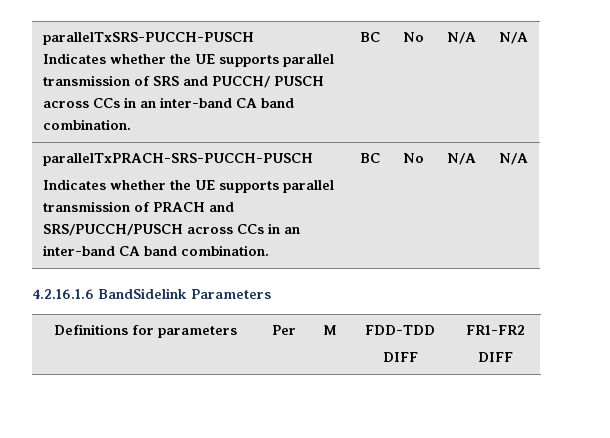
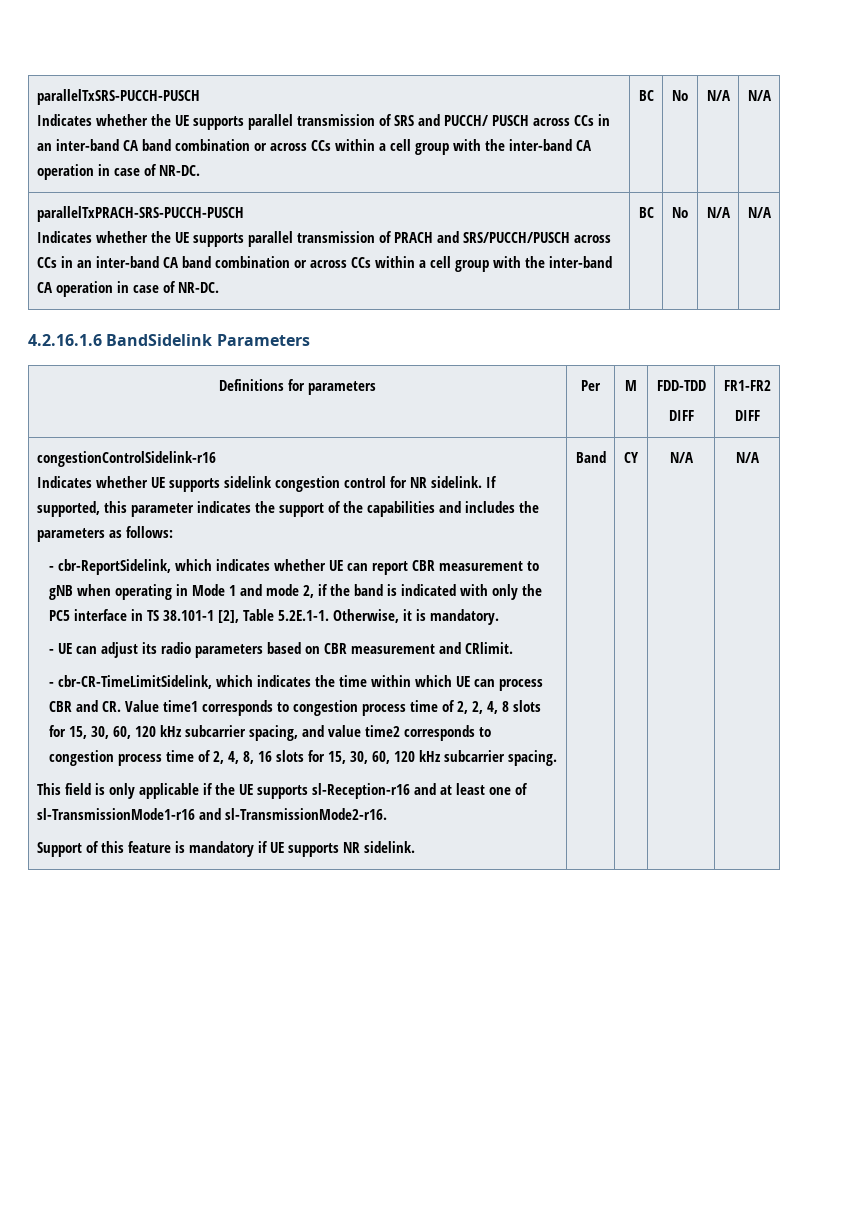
- Indicates whether the UE supports parallel transmission of SRS and PUCCH/ PUSCH across CCs in an inter-band CA band combination.
+ Indicates whether the UE supports parallel transmission of SRS and PUCCH/ PUSCH across CCs in an inter-band CA band combination or across CCs within a cell group with the inter-band CA operation in case of NR-DC.
  parallelTxPRACH-SRS-PUCCH-PUSCH
- Indicates whether the UE supports parallel transmission of PRACH and SRS/PUCCH/PUSCH across CCs in an inter-band CA band combination. | BC | No | N/A | N/A
+ Indicates whether the UE supports parallel transmission of PRACH and SRS/PUCCH/PUSCH across CCs in an inter-band CA band combination or across CCs within a cell group with the inter-band CA operation in case of NR-DC. | BC | No | N/A | N/A
+ congestionControlSidelink-r16
+ Indicates whether UE supports sidelink congestion control for NR sidelink. If supported, this parameter indicates the support of the capabilities and includes the parameters as follows:
+ - cbr-ReportSidelink, which indicates whether UE can report CBR measurement to gNB when operating in Mode 1 and mode 2, if the band is indicated with only the PC5 interface in TS 38.101-1 [2], Table 5.2E.1-1. Otherwise, it is mandatory.
+ - UE can adjust its radio parameters based on CBR measurement and CRlimit.
+ - cbr-CR-TimeLimitSidelink, which indicates the time within which UE can process CBR and CR. Value time1 corresponds to congestion process time of 2, 2, 4, 8 slots for 15, 30, 60, 120 kHz subcarrier spacing, and value time2 corresponds to congestion process time of 2, 4, 8, 16 slots for 15, 30, 60, 120 kHz subcarrier spacing.
+ This field is only applicable if the UE supports sl-Reception-r16 and at least one of sl-TransmissionMode1-r16 and sl-TransmissionMode2-r16.
+ Support of this feature is mandatory if UE supports NR sidelink. | Band | CY | N/A | N/A

